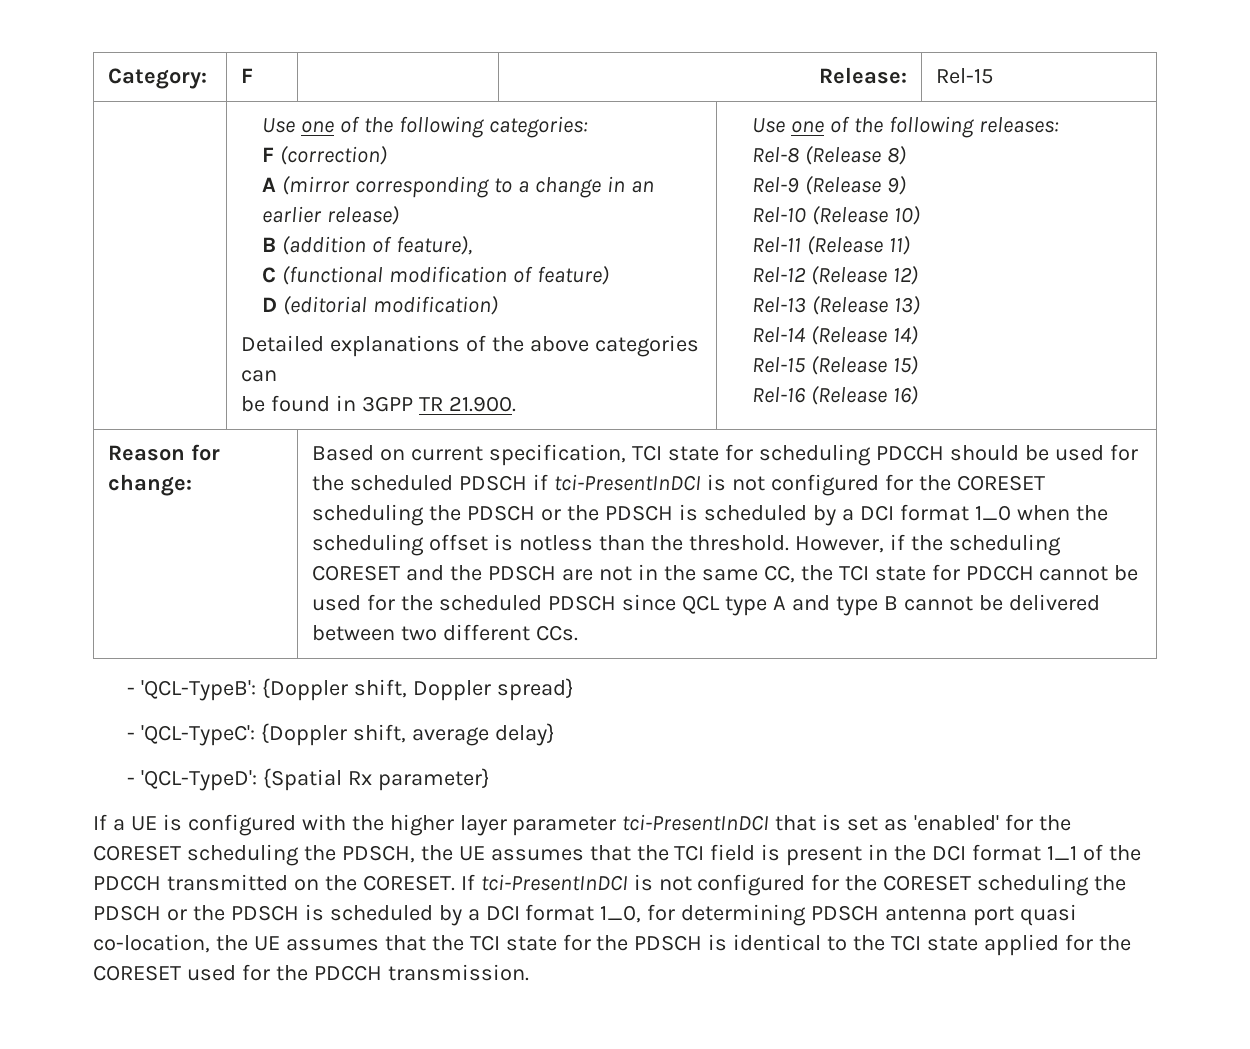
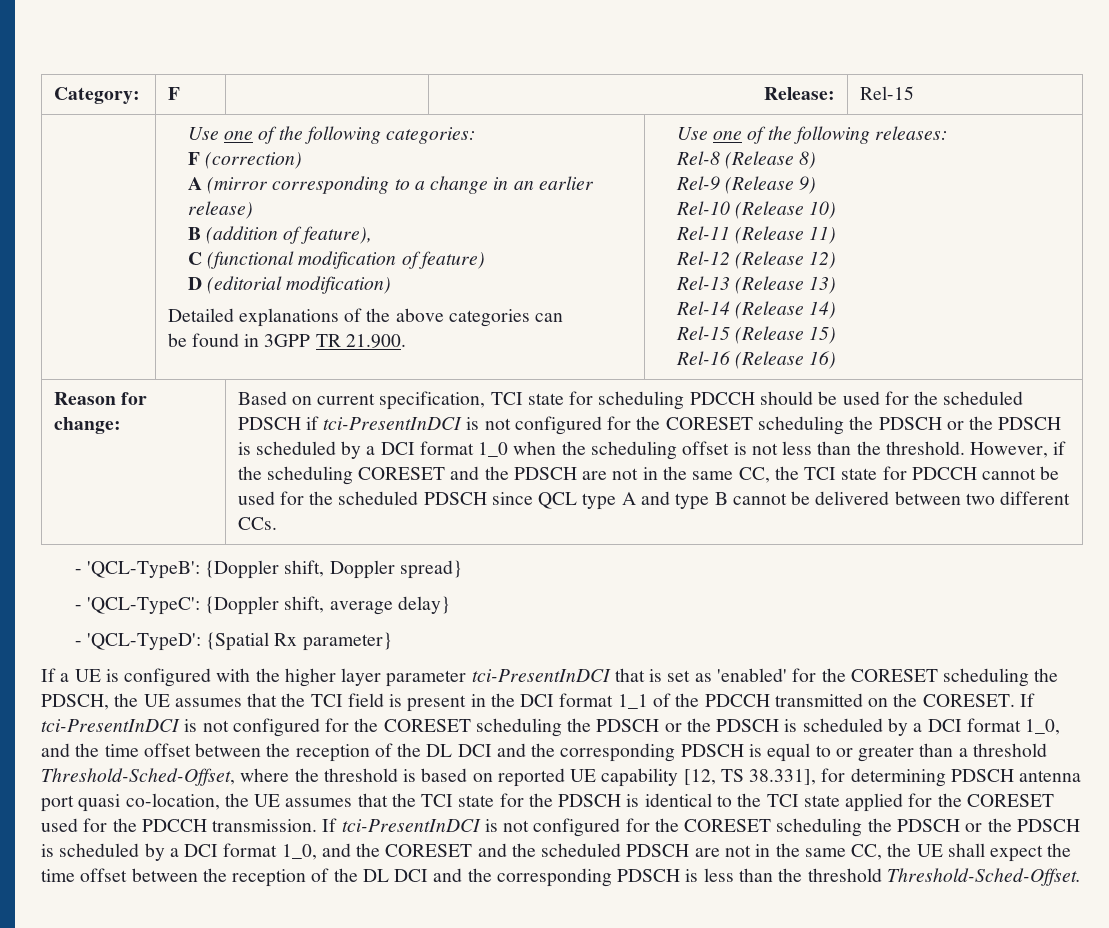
- Based on current specification, TCI state for scheduling PDCCH should be used for the scheduled PDSCH if tci-PresentInDCI is not configured for the CORESET scheduling the PDSCH or the PDSCH is scheduled by a DCI format 1_0 when the scheduling offset is notless than the threshold.
+ Based on current specification, TCI state for scheduling PDCCH should be used for the scheduled PDSCH if tci-PresentInDCI is not configured for the CORESET scheduling the PDSCH or the PDSCH is scheduled by a DCI format 1_0 when the scheduling offset is not less than the threshold.
- If tci-PresentInDCI is not configured for the CORESET scheduling the PDSCH or the PDSCH is scheduled by a DCI format 1_0, for determining PDSCH antenna port quasi co-location, the UE assumes that the TCI state for the PDSCH is identical to the TCI state applied for the CORESET used for the PDCCH transmission.
+ If tci-PresentInDCI is not configured for the CORESET scheduling the PDSCH or the PDSCH is scheduled by a DCI format 1_0, and the time offset between the reception of the DL DCI and the corresponding PDSCH is equal to or greater than a threshold Threshold-Sched-Offset, where the threshold is based on reported UE capability [12, TS 38.331], for determining PDSCH antenna port quasi co-location, the UE assumes that the TCI state for the PDSCH is identical to the TCI state applied for the CORESET used for the PDCCH transmission.
+ If tci-PresentInDCI is not configured for the CORESET scheduling the PDSCH or the PDSCH is scheduled by a DCI format 1_0, and the CORESET and the scheduled PDSCH are not in the same CC, the UE shall expect the time offset between the reception of the DL DCI and the corresponding PDSCH is less than the threshold Threshold-Sched-Offset.

